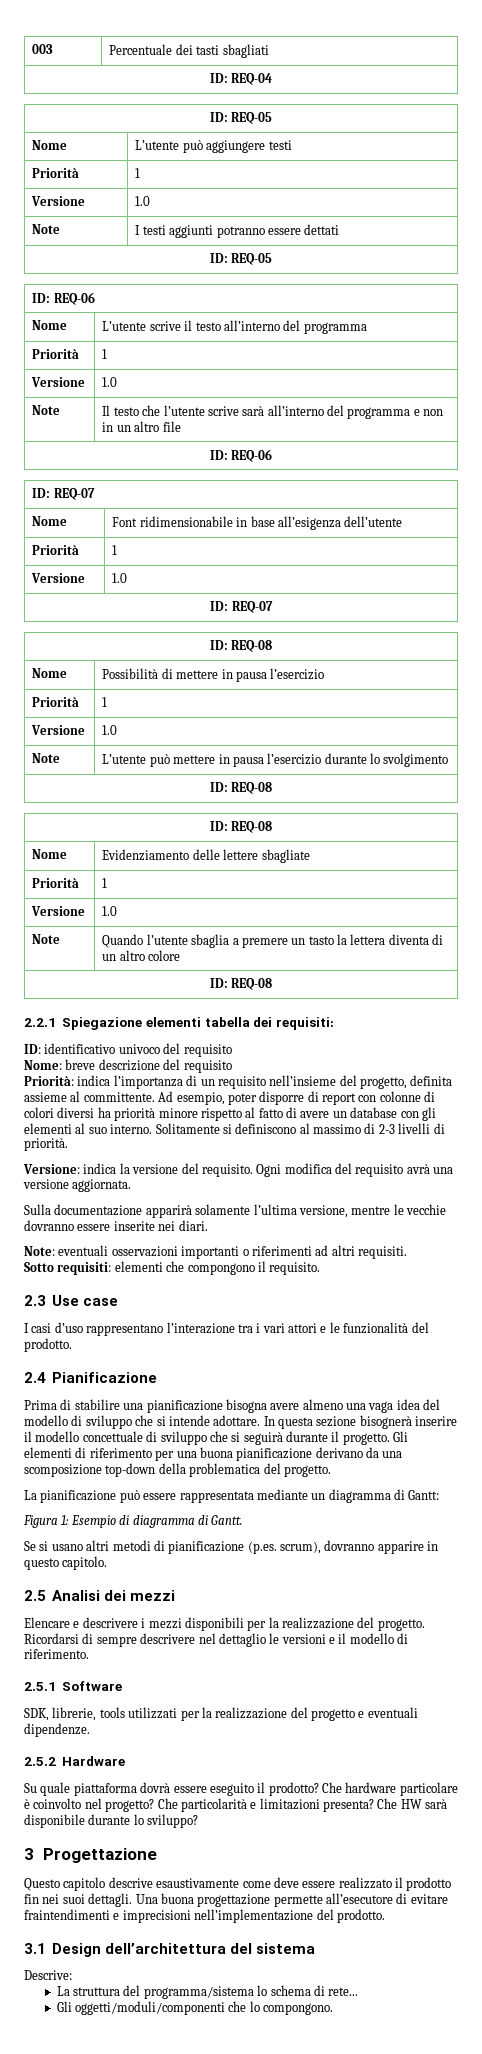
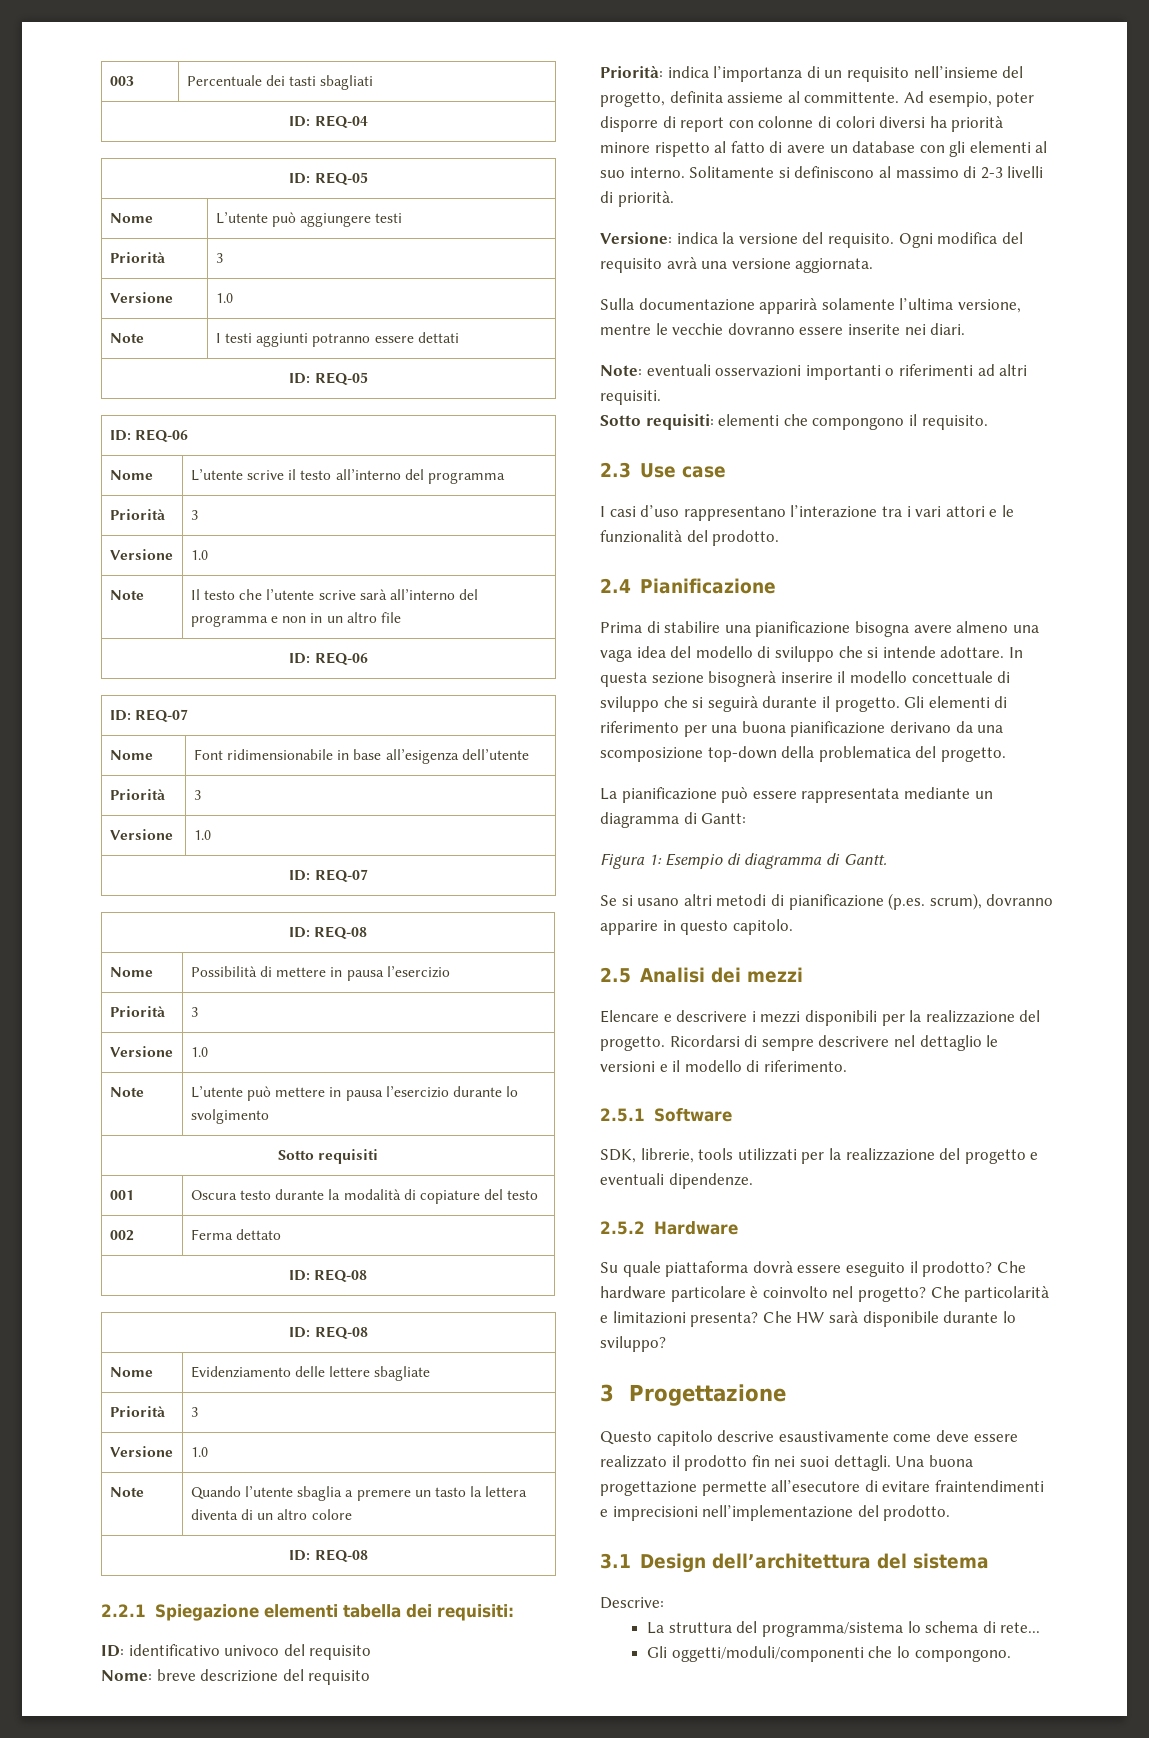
  Nome | L’utente può aggiungere testi
- Priorità | 1
+ Priorità | 3
  Nome | L’utente scrive il testo all’interno del programma
- Priorità | 1
+ Priorità | 3
  Nome | Font ridimensionabile in base all’esigenza dell’utente
- Priorità | 1
+ Priorità | 3
  Nome | Possibilità di mettere in pausa l’esercizio
- Priorità | 1
+ Priorità | 3
+ Sotto requisiti
+ 001 | Oscura testo durante la modalità di copiature del testo
+ 002 | Ferma dettato
  Nome | Evidenziamento delle lettere sbagliate
- Priorità | 1
+ Priorità | 3

